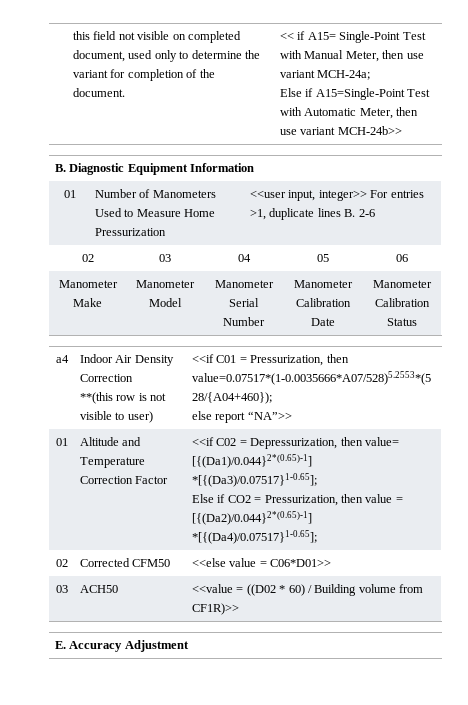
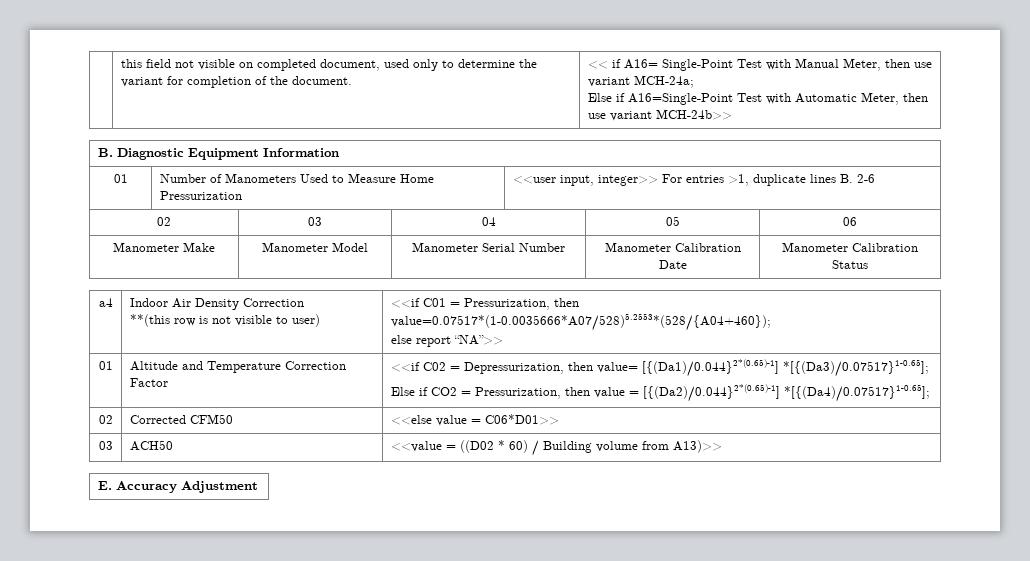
- << if A15= Single-Point Test with Manual Meter, then use variant MCH-24a;
+ << if A16= Single-Point Test with Manual Meter, then use variant MCH-24a;
- Else if A15=Single-Point Test with Automatic Meter, then use variant MCH-24b>>
+ Else if A16=Single-Point Test with Automatic Meter, then use variant MCH-24b>>
- 03 | ACH50 | <<value = ((D02 * 60) / Building volume from CF1R)>>
+ 03 | ACH50 | <<value = ((D02 * 60) / Building volume from A13)>>

